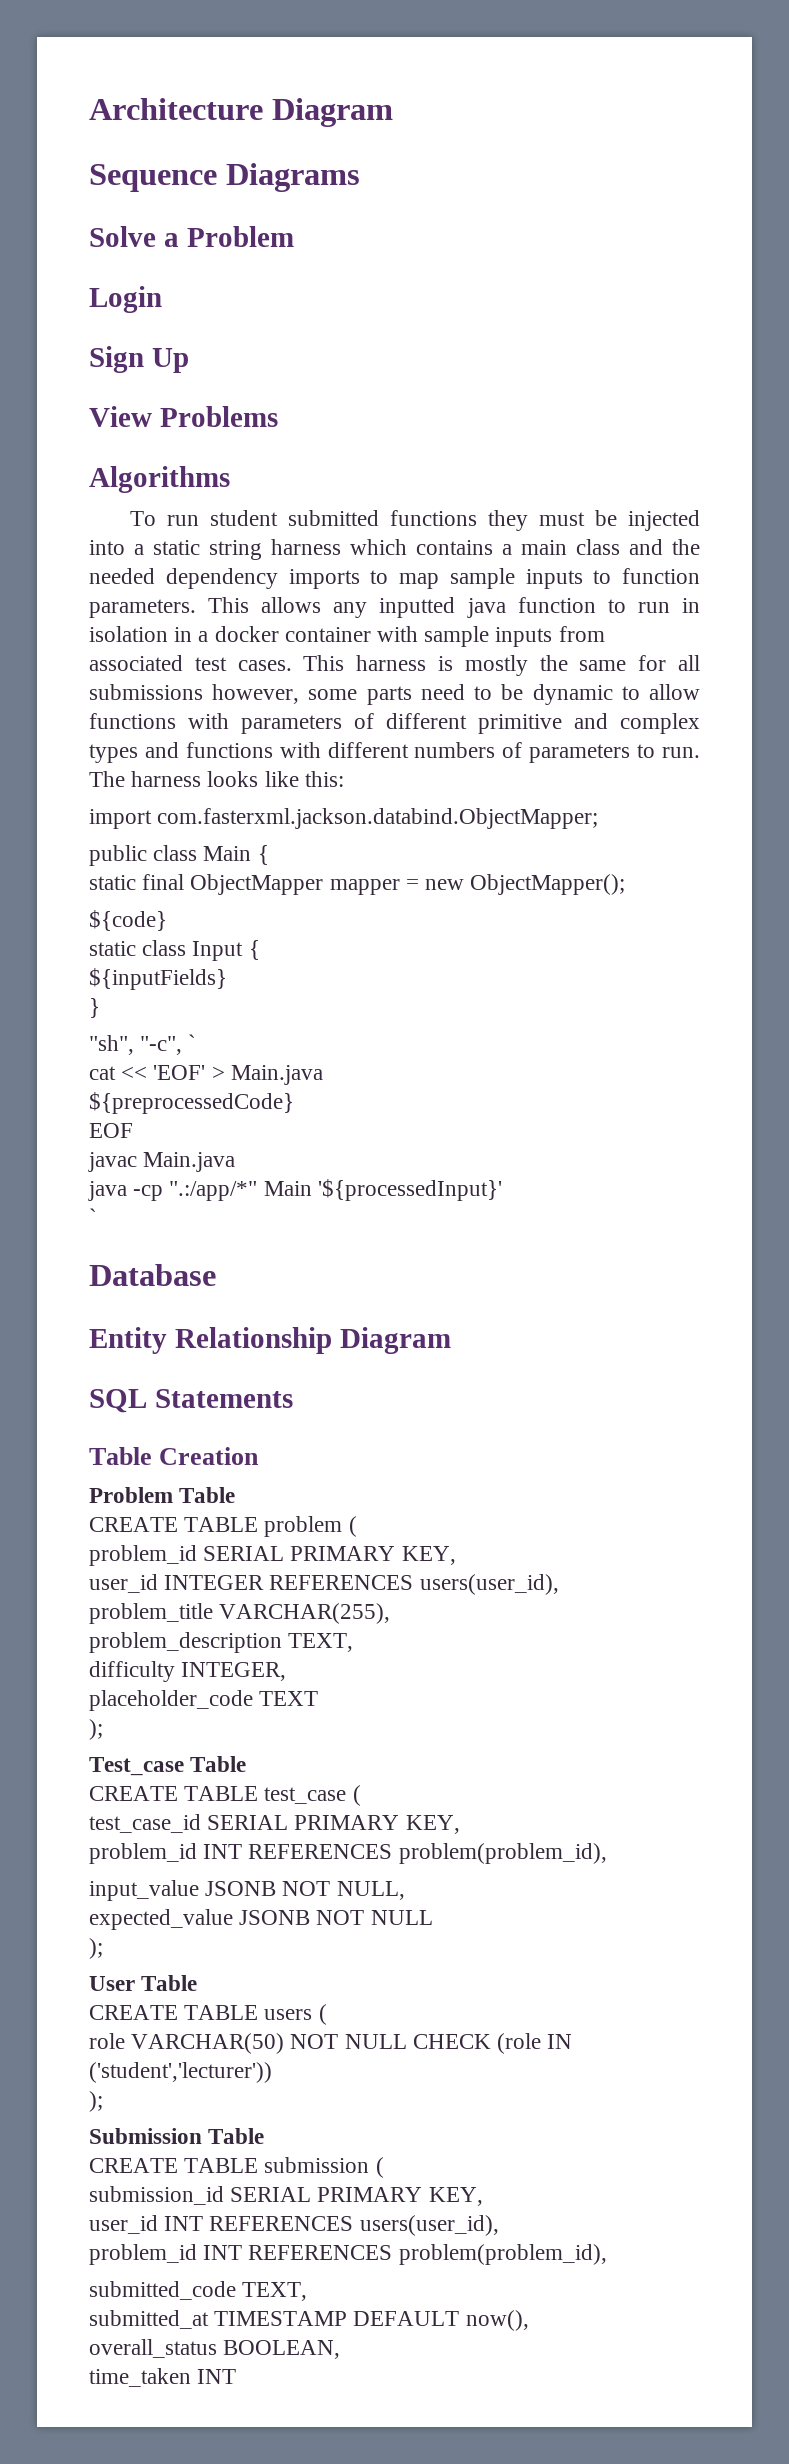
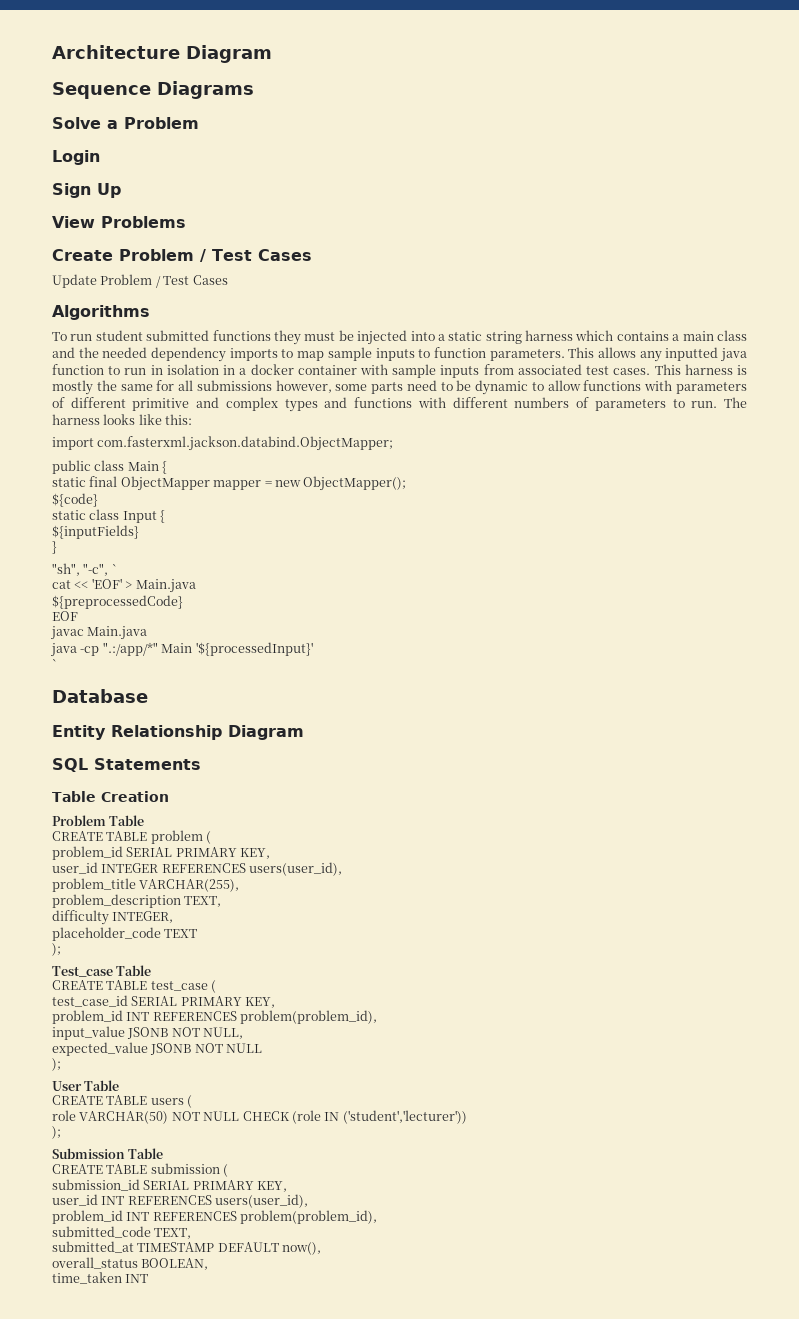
+ Create Problem / Test Cases
+ Update Problem / Test Cases

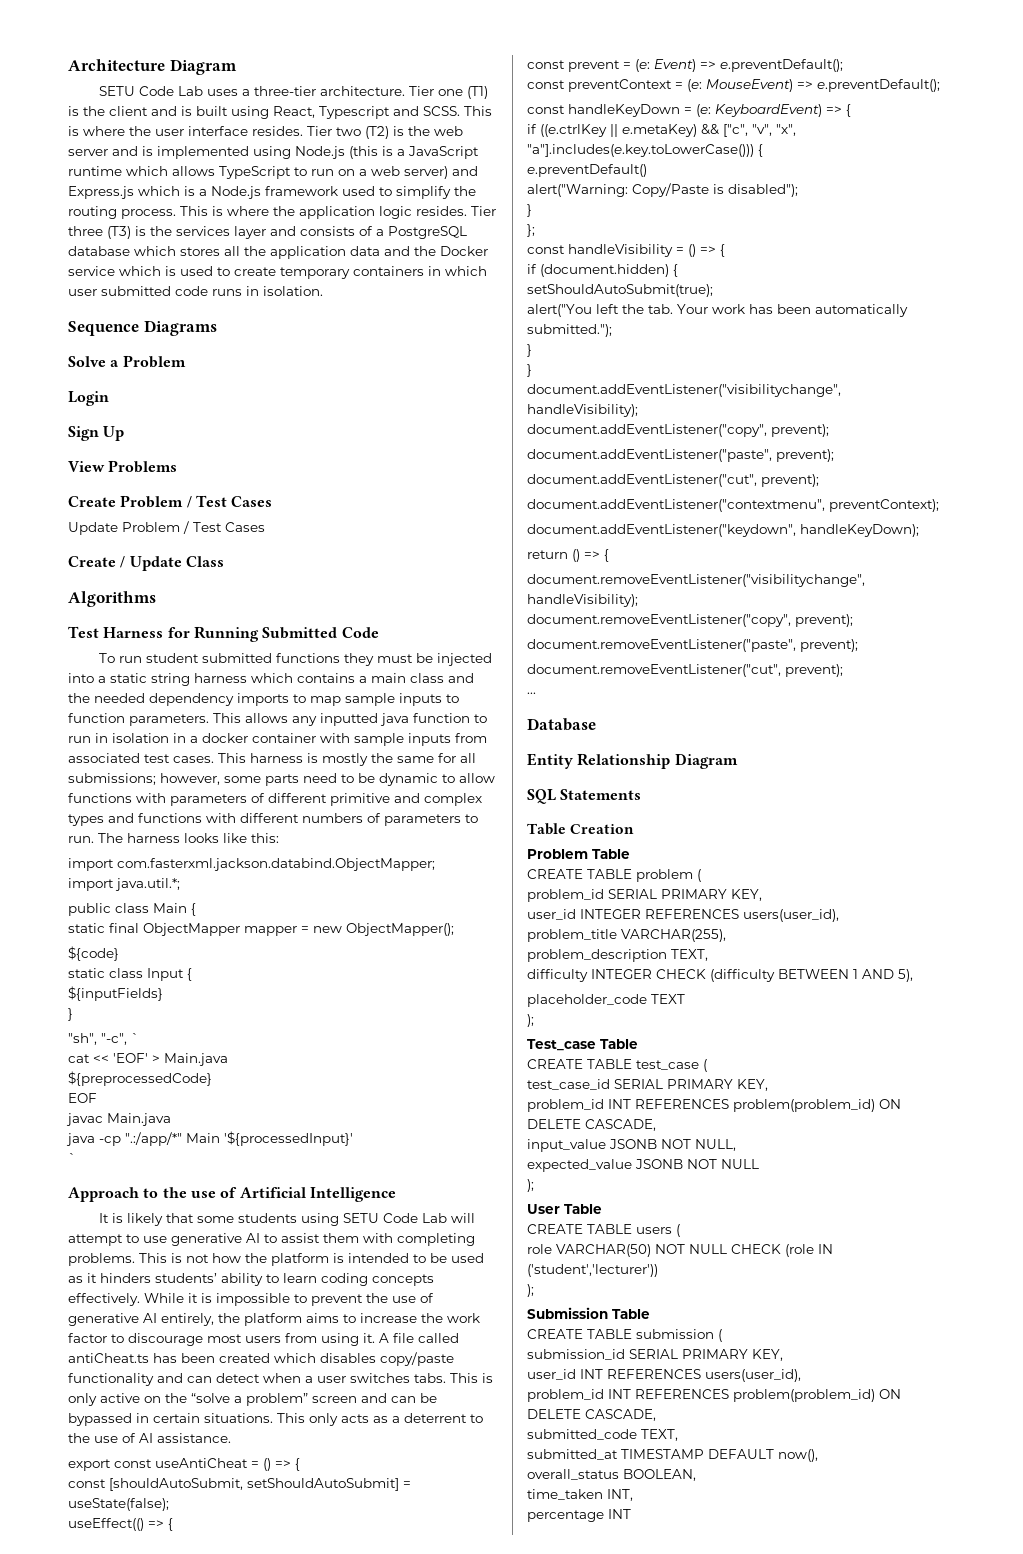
+ SETU Code Lab uses a three-tier architecture. Tier one (T1) is the client and is built using React, Typescript and SCSS. This is where the user interface resides. Tier two (T2) is the web server and is implemented using Node.js (this is a JavaScript runtime which allows TypeScript to run on a web server) and Express.js which is a Node.js framework used to simplify the routing process. This is where the application logic resides. Tier three (T3) is the services layer and consists of a PostgreSQL database which stores all the application data and the Docker service which is used to create temporary containers in which user submitted code runs in isolation.
+ Create / Update Class
  Algorithms
+ Test Harness for Running Submitted Code
- This harness is mostly the same for all submissions however, some parts need to be dynamic to allow functions with parameters of different primitive and complex types and functions with different numbers of parameters to run.
+ This harness is mostly the same for all submissions; however, some parts need to be dynamic to allow functions with parameters of different primitive and complex types and functions with different numbers of parameters to run.
+ import java.util.*;
+ Approach to the use of Artificial Intelligence
+ It is likely that some students using SETU Code Lab will attempt to use generative AI to assist them with completing problems. This is not how the platform is intended to be used as it hinders students’ ability to learn coding concepts effectively. While it is impossible to prevent the use of generative AI entirely, the platform aims to increase the work factor to discourage most users from using it. A file called antiCheat.ts has been created which disables copy/paste functionality and can detect when a user switches tabs. This is only active on the “solve a problem” screen and can be bypassed in certain situations. This only acts as a deterrent to the use of AI assistance.
+ export const useAntiCheat = () => {
+ const [shouldAutoSubmit, setShouldAutoSubmit] = useState(false);
+ useEffect(() => {
+ const prevent = (e: Event) => e.preventDefault();
+ const preventContext = (e: MouseEvent) => e.preventDefault();
+ const handleKeyDown = (e: KeyboardEvent) => {
+ if ((e.ctrlKey || e.metaKey) && ["c", "v", "x", "a"].includes(e.key.toLowerCase())) {
+ e.preventDefault()
+ alert("Warning: Copy/Paste is disabled");
+ }
+ };
+ const handleVisibility = () => {
+ if (document.hidden) {
+ setShouldAutoSubmit(true);
+ alert("You left the tab. Your work has been automatically submitted.");
+ }
+ }
+ document.addEventListener("visibilitychange", handleVisibility);
+ document.addEventListener("copy", prevent);
+ document.addEventListener("paste", prevent);
+ document.addEventListener("cut", prevent);
+ document.addEventListener("contextmenu", preventContext);
+ document.addEventListener("keydown", handleKeyDown);
+ return () => {
+ document.removeEventListener("visibilitychange", handleVisibility);
+ document.removeEventListener("copy", prevent);
+ document.removeEventListener("paste", prevent);
+ document.removeEventListener("cut", prevent);
+ ...
- difficulty INTEGER,
+ difficulty INTEGER CHECK (difficulty BETWEEN 1 AND 5),
  test_case_id SERIAL PRIMARY KEY,
- problem_id INT REFERENCES problem(problem_id),
+ problem_id INT REFERENCES problem(problem_id) ON DELETE CASCADE,
  user_id INT REFERENCES users(user_id),
- problem_id INT REFERENCES problem(problem_id),
+ problem_id INT REFERENCES problem(problem_id) ON DELETE CASCADE,
- time_taken INT
+ time_taken INT,
+ percentage INT

